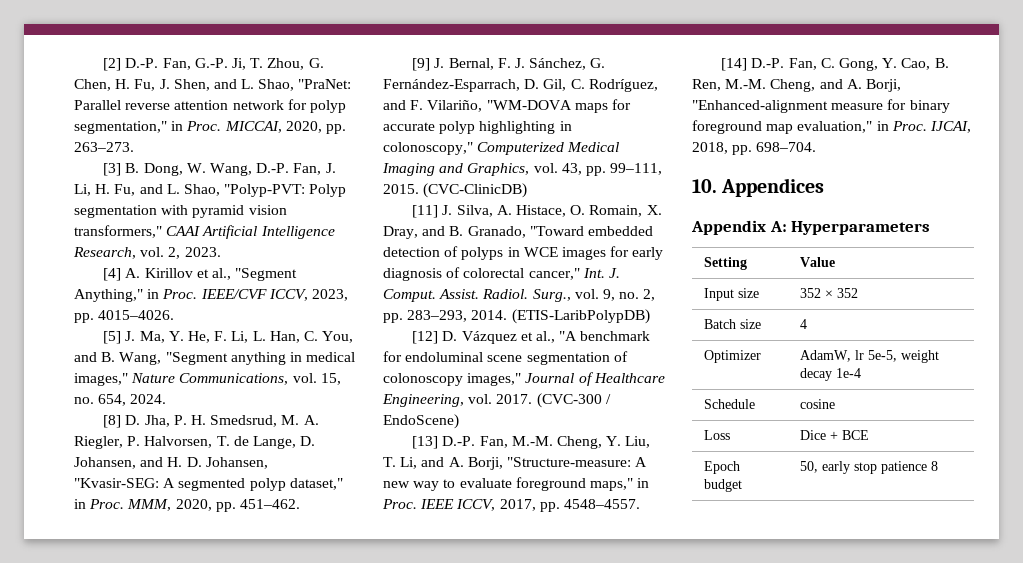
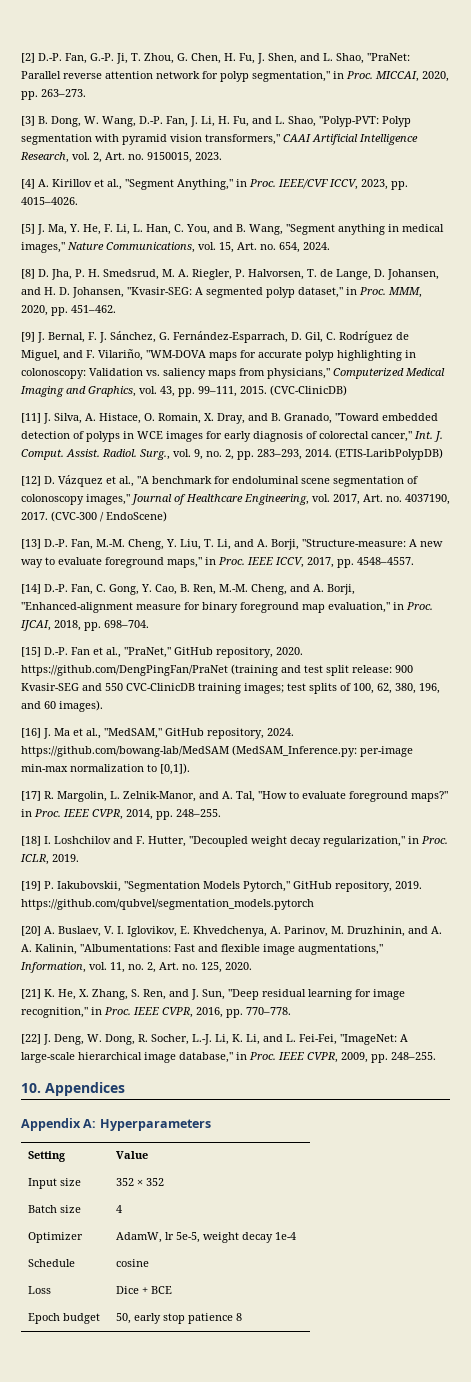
- [3] B. Dong, W. Wang, D.-P. Fan, J. Li, H. Fu, and L. Shao, "Polyp-PVT: Polyp segmentation with pyramid vision transformers," CAAI Artificial Intelligence Research, vol. 2, 2023.
+ [3] B. Dong, W. Wang, D.-P. Fan, J. Li, H. Fu, and L. Shao, "Polyp-PVT: Polyp segmentation with pyramid vision transformers," CAAI Artificial Intelligence Research, vol. 2, Art. no. 9150015, 2023.
- [5] J. Ma, Y. He, F. Li, L. Han, C. You, and B. Wang, "Segment anything in medical images," Nature Communications, vol. 15, no. 654, 2024.
+ [5] J. Ma, Y. He, F. Li, L. Han, C. You, and B. Wang, "Segment anything in medical images," Nature Communications, vol. 15, Art. no. 654, 2024.
- [9] J. Bernal, F. J. Sánchez, G. Fernández-Esparrach, D. Gil, C. Rodríguez, and F. Vilariño, "WM-DOVA maps for accurate polyp highlighting in colonoscopy," Computerized Medical Imaging and Graphics, vol. 43, pp. 99–111, 2015.
+ [9] J. Bernal, F. J. Sánchez, G. Fernández-Esparrach, D. Gil, C. Rodríguez de Miguel, and F. Vilariño, "WM-DOVA maps for accurate polyp highlighting in colonoscopy: Validation vs. saliency maps from physicians," Computerized Medical Imaging and Graphics, vol. 43, pp. 99–111, 2015.
- [12] D. Vázquez et al., "A benchmark for endoluminal scene segmentation of colonoscopy images," Journal of Healthcare Engineering, vol. 2017.
+ [12] D. Vázquez et al., "A benchmark for endoluminal scene segmentation of colonoscopy images," Journal of Healthcare Engineering, vol. 2017, Art. no. 4037190, 2017.
+ [15] D.-P. Fan et al., "PraNet," GitHub repository, 2020. https://github.com/DengPingFan/PraNet (training and test split release: 900 Kvasir-SEG and 550 CVC-ClinicDB training images; test splits of 100, 62, 380, 196, and 60 images).
+ [16] J. Ma et al., "MedSAM," GitHub repository, 2024. https://github.com/bowang-lab/MedSAM (MedSAM_Inference.py: per-image min-max normalization to [0,1]).
+ [17] R. Margolin, L. Zelnik-Manor, and A. Tal, "How to evaluate foreground maps?" in Proc. IEEE CVPR, 2014, pp. 248–255.
+ [18] I. Loshchilov and F. Hutter, "Decoupled weight decay regularization," in Proc. ICLR, 2019.
+ [19] P. Iakubovskii, "Segmentation Models Pytorch," GitHub repository, 2019. https://github.com/qubvel/segmentation_models.pytorch
+ [20] A. Buslaev, V. I. Iglovikov, E. Khvedchenya, A. Parinov, M. Druzhinin, and A. A. Kalinin, "Albumentations: Fast and flexible image augmentations," Information, vol. 11, no. 2, Art. no. 125, 2020.
+ [21] K. He, X. Zhang, S. Ren, and J. Sun, "Deep residual learning for image recognition," in Proc. IEEE CVPR, 2016, pp. 770–778.
+ [22] J. Deng, W. Dong, R. Socher, L.-J. Li, K. Li, and L. Fei-Fei, "ImageNet: A large-scale hierarchical image database," in Proc. IEEE CVPR, 2009, pp. 248–255.

